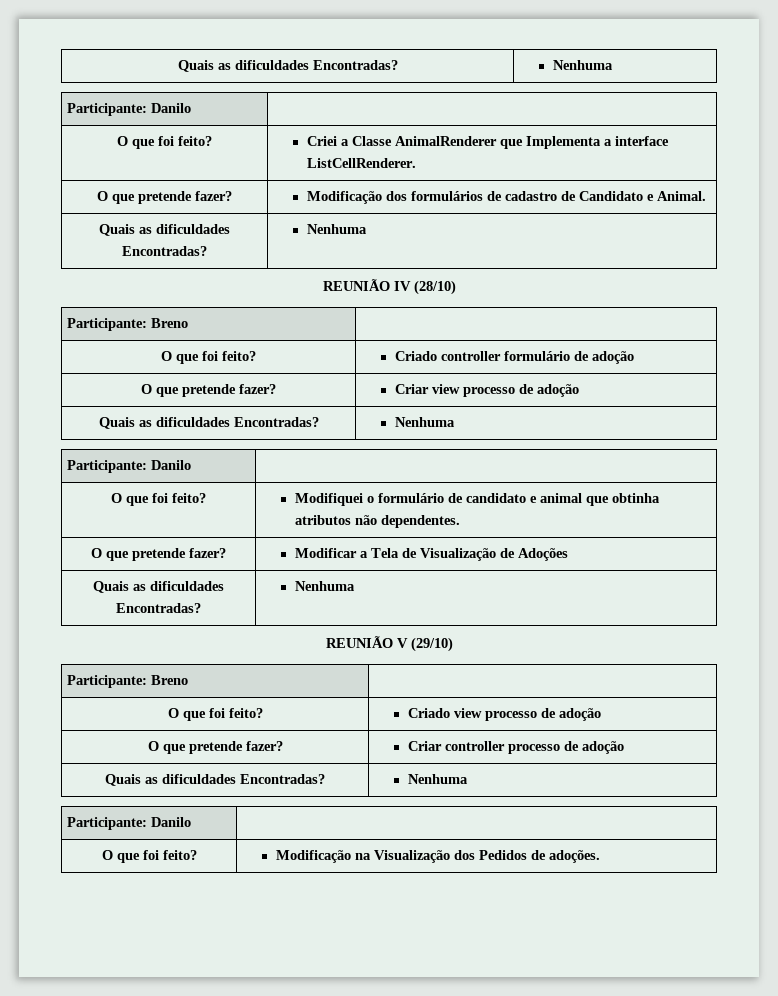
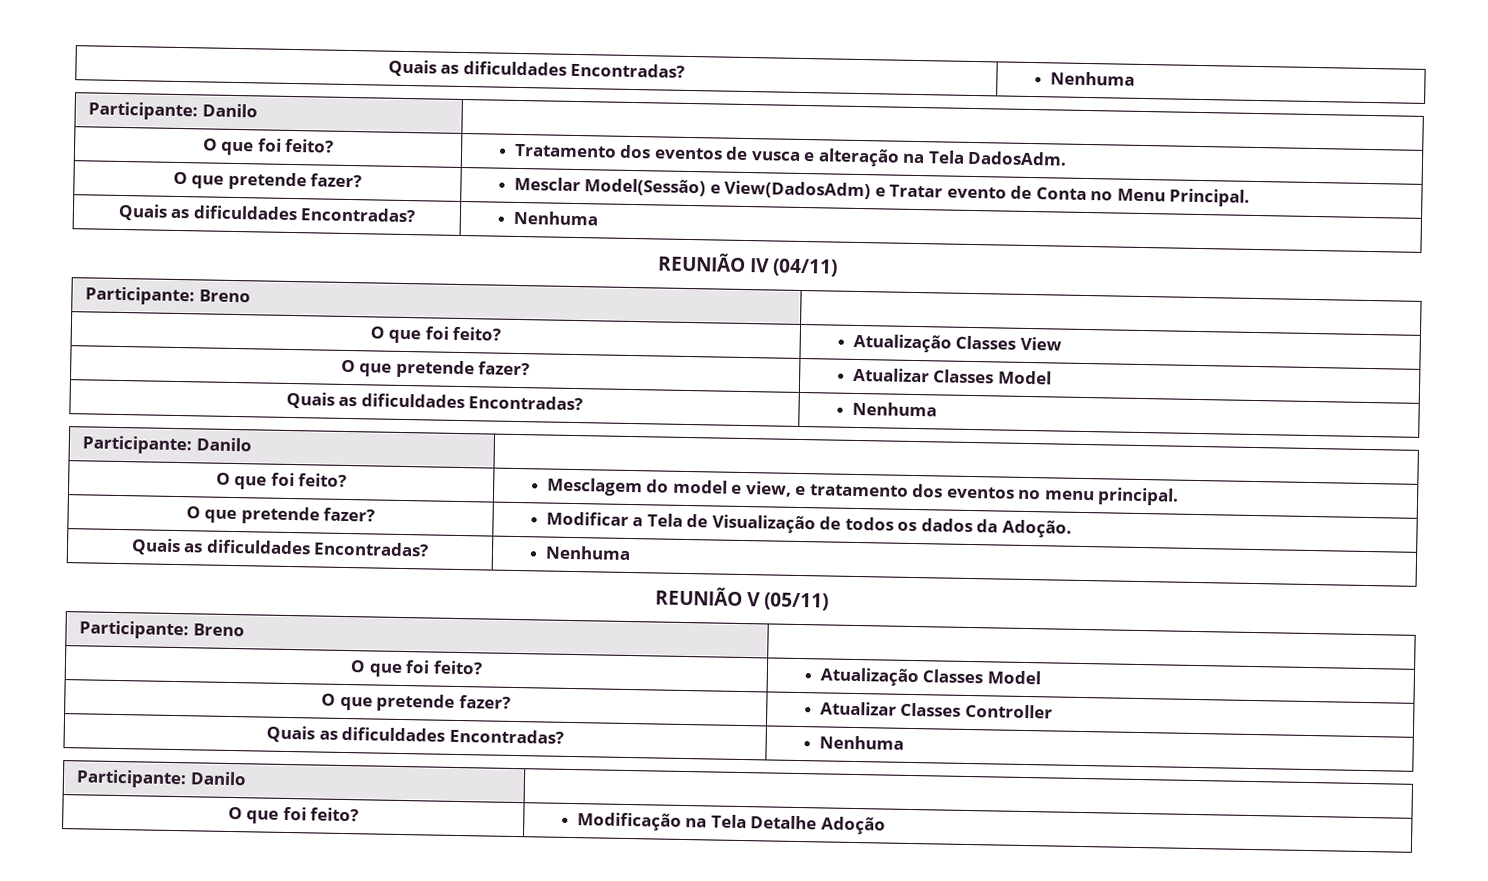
- O que foi feito? | Criei a Classe AnimalRenderer que Implementa a interface ListCellRenderer.
- O que pretende fazer? | Modificação dos formulários de cadastro de Candidato e Animal.
+ O que foi feito? | Tratamento dos eventos de vusca e alteração na Tela DadosAdm.
+ O que pretende fazer? | Mesclar Model(Sessão) e View(DadosAdm) e Tratar evento de Conta no Menu Principal.
- REUNIÃO IV (28/10)
+ REUNIÃO IV (04/11)
  Participante: Breno |
- O que foi feito? | Criado controller formulário de adoção
- O que pretende fazer? | Criar view processo de adoção
+ O que foi feito? | Atualização Classes View
+ O que pretende fazer? | Atualizar Classes Model
- O que foi feito? | Modifiquei o formulário de candidato e animal que obtinha atributos não dependentes.
+ O que foi feito? | Mesclagem do model e view, e tratamento dos eventos no menu principal.
- O que pretende fazer? | Modificar a Tela de Visualização de Adoções
+ O que pretende fazer? | Modificar a Tela de Visualização de todos os dados da Adoção.
- REUNIÃO V (29/10)
+ REUNIÃO V (05/11)
  Participante: Breno |
- O que foi feito? | Criado view processo de adoção
- O que pretende fazer? | Criar controller processo de adoção
+ O que foi feito? | Atualização Classes Model
+ O que pretende fazer? | Atualizar Classes Controller
- O que foi feito? | Modificação na Visualização dos Pedidos de adoções.
+ O que foi feito? | Modificação na Tela Detalhe Adoção

